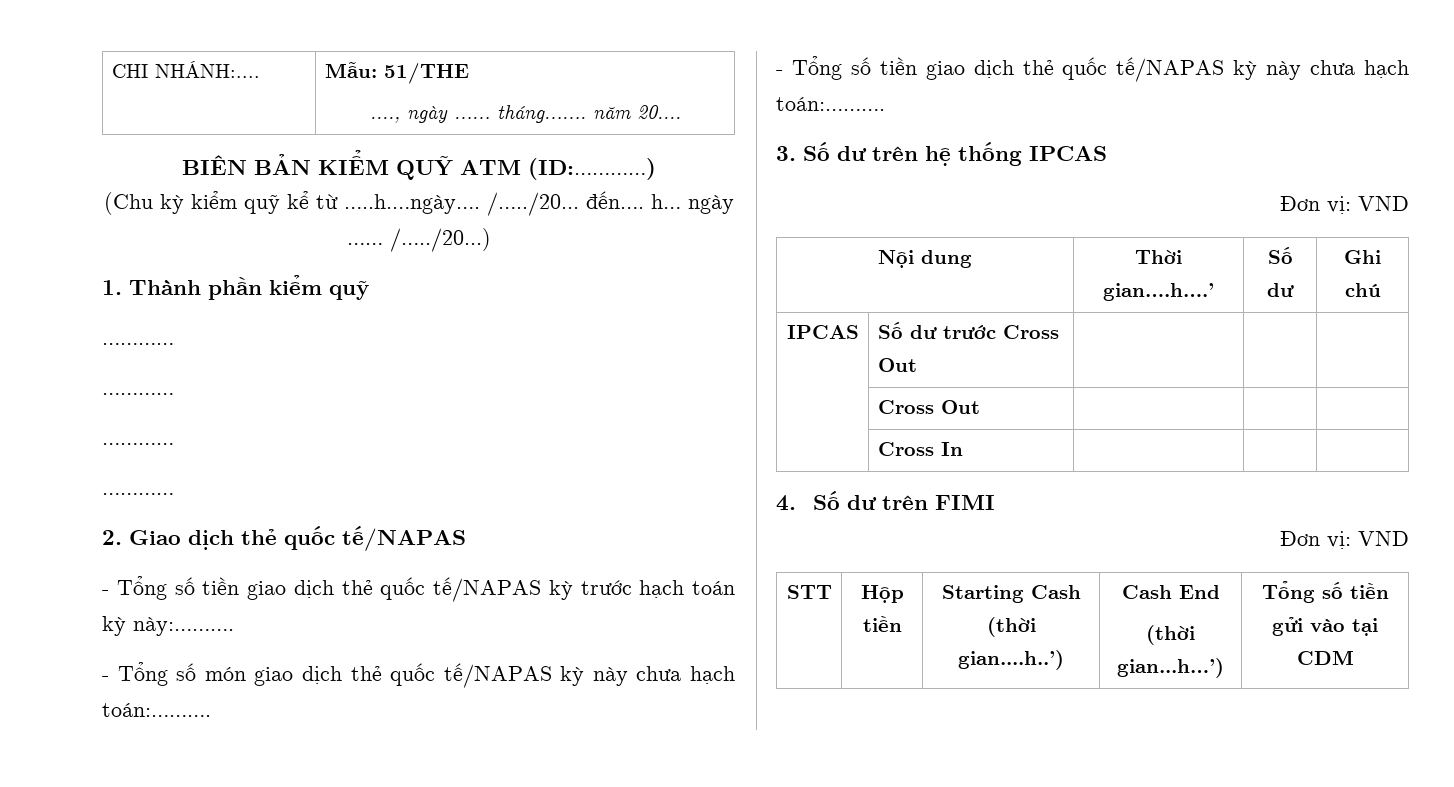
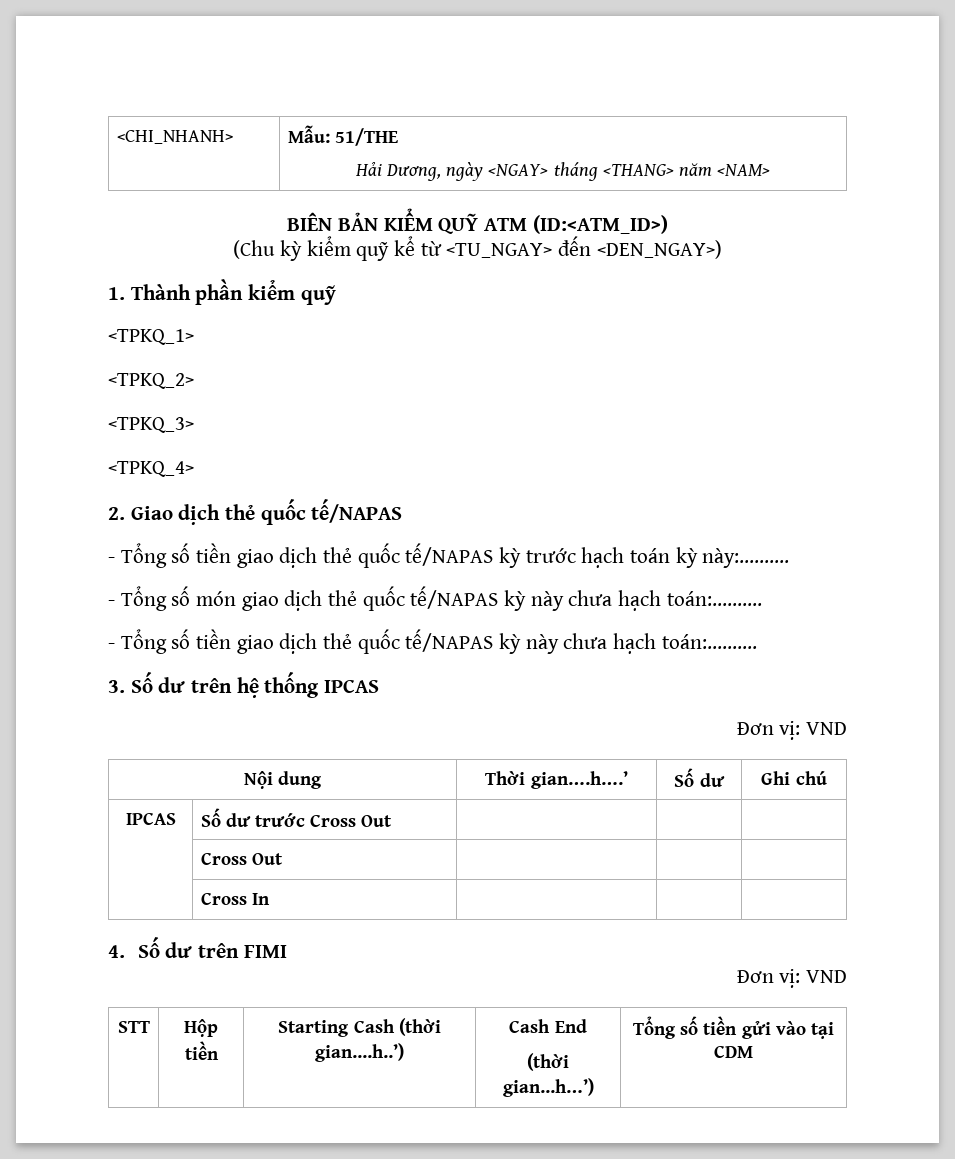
- CHI NHÁNH:.... | Mẫu: 51/THE
- ...., ngày …… tháng……. năm 20....
+ <CHI_NHANH> | Mẫu: 51/THE
+ Hải Dương, ngày <NGAY> tháng <THANG> năm <NAM>
- BIÊN BẢN KIỂM QUỸ ATM (ID:…………)
+ BIÊN BẢN KIỂM QUỸ ATM (ID:<ATM_ID>)
- (Chu kỳ kiểm quỹ kể từ …..h.…ngày…. /…../20... đến…. h… ngày …… /…../20...)
+ (Chu kỳ kiểm quỹ kể từ <TU_NGAY> đến <DEN_NGAY>)
  1. Thành phần kiểm quỹ
- …………
- …………
- …………
- …………
+ <TPKQ_1>
+ <TPKQ_2>
+ <TPKQ_3>
+ <TPKQ_4>

